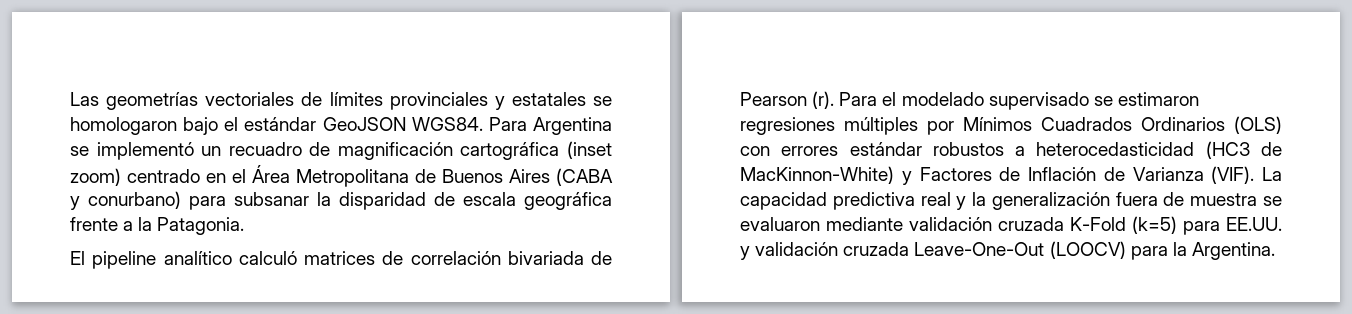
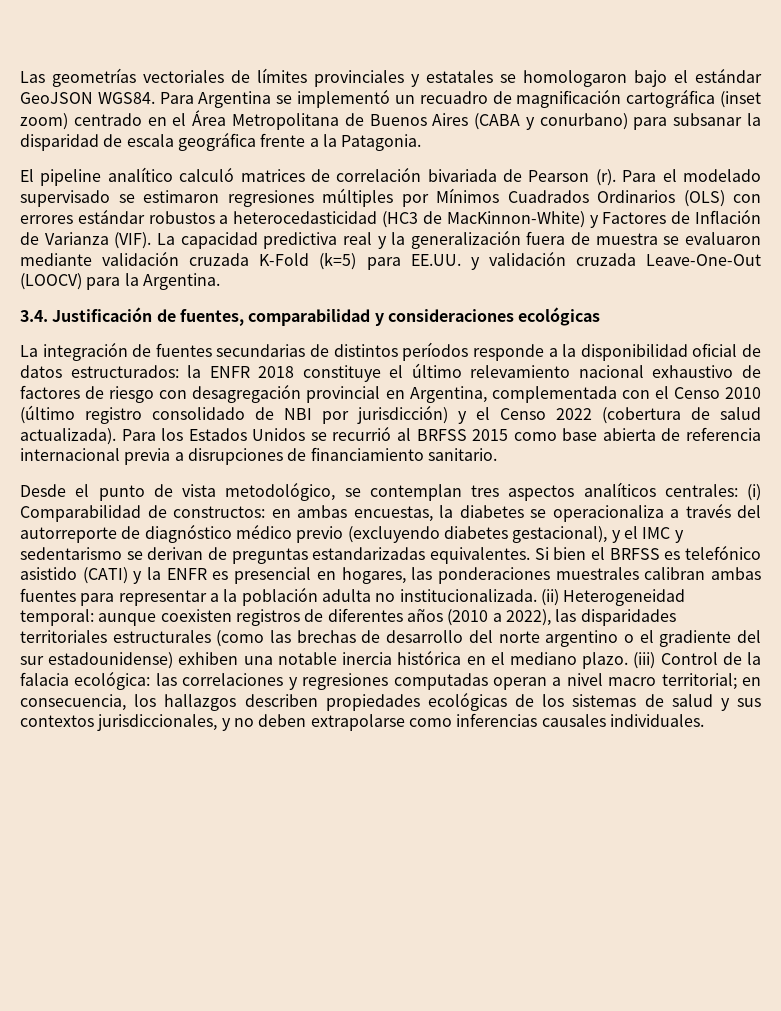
+ 3.4. Justificación de fuentes, comparabilidad y consideraciones ecológicas
+ La integración de fuentes secundarias de distintos períodos responde a la disponibilidad oficial de datos estructurados: la ENFR 2018 constituye el último relevamiento nacional exhaustivo de factores de riesgo con desagregación provincial en Argentina, complementada con el Censo 2010 (último registro consolidado de NBI por jurisdicción) y el Censo 2022 (cobertura de salud actualizada). Para los Estados Unidos se recurrió al BRFSS 2015 como base abierta de referencia internacional previa a disrupciones de financiamiento sanitario.
+ Desde el punto de vista metodológico, se contemplan tres aspectos analíticos centrales: (i) Comparabilidad de constructos: en ambas encuestas, la diabetes se operacionaliza a través del autorreporte de diagnóstico médico previo (excluyendo diabetes gestacional), y el IMC y sedentarismo se derivan de preguntas estandarizadas equivalentes. Si bien el BRFSS es telefónico asistido (CATI) y la ENFR es presencial en hogares, las ponderaciones muestrales calibran ambas fuentes para representar a la población adulta no institucionalizada. (ii) Heterogeneidad temporal: aunque coexisten registros de diferentes años (2010 a 2022), las disparidades territoriales estructurales (como las brechas de desarrollo del norte argentino o el gradiente del sur estadounidense) exhiben una notable inercia histórica en el mediano plazo. (iii) Control de la falacia ecológica: las correlaciones y regresiones computadas operan a nivel macro territorial; en consecuencia, los hallazgos describen propiedades ecológicas de los sistemas de salud y sus contextos jurisdiccionales, y no deben extrapolarse como inferencias causales individuales.

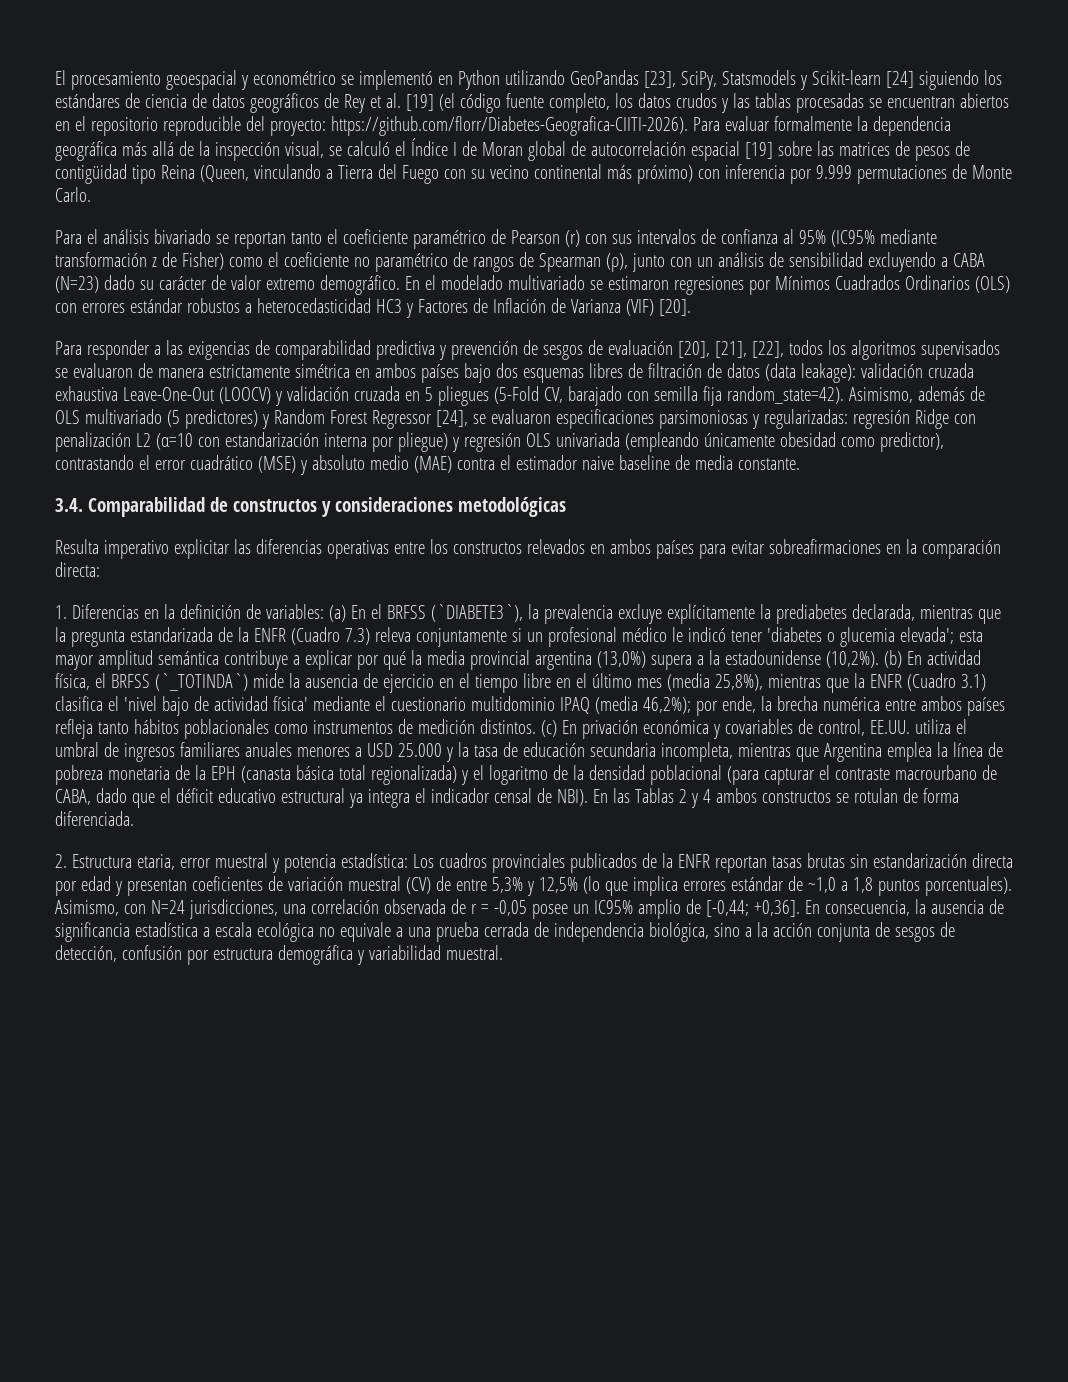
- Las geometrías vectoriales de límites provinciales y estatales se homologaron bajo el estándar GeoJSON WGS84. Para Argentina se implementó un recuadro de magnificación cartográfica (inset zoom) centrado en el Área Metropolitana de Buenos Aires (CABA y conurbano) para subsanar la disparidad de escala geográfica frente a la Patagonia.
- El pipeline analítico calculó matrices de correlación bivariada de Pearson (r). Para el modelado supervisado se estimaron regresiones múltiples por Mínimos Cuadrados Ordinarios (OLS) con errores estándar robustos a heterocedasticidad (HC3 de MacKinnon-White) y Factores de Inflación de Varianza (VIF). La capacidad predictiva real y la generalización fuera de muestra se evaluaron mediante validación cruzada K-Fold (k=5) para EE.UU. y validación cruzada Leave-One-Out (LOOCV) para la Argentina.
- 3.4. Justificación de fuentes, comparabilidad y consideraciones ecológicas
- La integración de fuentes secundarias de distintos períodos responde a la disponibilidad oficial de datos estructurados: la ENFR 2018 constituye el último relevamiento nacional exhaustivo de factores de riesgo con desagregación provincial en Argentina, complementada con el Censo 2010 (último registro consolidado de NBI por jurisdicción) y el Censo 2022 (cobertura de salud actualizada). Para los Estados Unidos se recurrió al BRFSS 2015 como base abierta de referencia internacional previa a disrupciones de financiamiento sanitario.
- Desde el punto de vista metodológico, se contemplan tres aspectos analíticos centrales: (i) Comparabilidad de constructos: en ambas encuestas, la diabetes se operacionaliza a través del autorreporte de diagnóstico médico previo (excluyendo diabetes gestacional), y el IMC y sedentarismo se derivan de preguntas estandarizadas equivalentes. Si bien el BRFSS es telefónico asistido (CATI) y la ENFR es presencial en hogares, las ponderaciones muestrales calibran ambas fuentes para representar a la población adulta no institucionalizada. (ii) Heterogeneidad temporal: aunque coexisten registros de diferentes años (2010 a 2022), las disparidades territoriales estructurales (como las brechas de desarrollo del norte argentino o el gradiente del sur estadounidense) exhiben una notable inercia histórica en el mediano plazo. (iii) Control de la falacia ecológica: las correlaciones y regresiones computadas operan a nivel macro territorial; en consecuencia, los hallazgos describen propiedades ecológicas de los sistemas de salud y sus contextos jurisdiccionales, y no deben extrapolarse como inferencias causales individuales.
+ El procesamiento geoespacial y econométrico se implementó en Python utilizando GeoPandas [23], SciPy, Statsmodels y Scikit-learn [24] siguiendo los estándares de ciencia de datos geográficos de Rey et al. [19] (el código fuente completo, los datos crudos y las tablas procesadas se encuentran abiertos en el repositorio reproducible del proyecto: https://github.com/florr/Diabetes-Geografica-CIITI-2026). Para evaluar formalmente la dependencia geográfica más allá de la inspección visual, se calculó el Índice I de Moran global de autocorrelación espacial [19] sobre las matrices de pesos de contigüidad tipo Reina (Queen, vinculando a Tierra del Fuego con su vecino continental más próximo) con inferencia por 9.999 permutaciones de Monte Carlo.
+ Para el análisis bivariado se reportan tanto el coeficiente paramétrico de Pearson (r) con sus intervalos de confianza al 95% (IC95% mediante transformación z de Fisher) como el coeficiente no paramétrico de rangos de Spearman (ρ), junto con un análisis de sensibilidad excluyendo a CABA (N=23) dado su carácter de valor extremo demográfico. En el modelado multivariado se estimaron regresiones por Mínimos Cuadrados Ordinarios (OLS) con errores estándar robustos a heterocedasticidad HC3 y Factores de Inflación de Varianza (VIF) [20].
+ Para responder a las exigencias de comparabilidad predictiva y prevención de sesgos de evaluación [20], [21], [22], todos los algoritmos supervisados se evaluaron de manera estrictamente simétrica en ambos países bajo dos esquemas libres de filtración de datos (data leakage): validación cruzada exhaustiva Leave-One-Out (LOOCV) y validación cruzada en 5 pliegues (5-Fold CV, barajado con semilla fija random_state=42). Asimismo, además de OLS multivariado (5 predictores) y Random Forest Regressor [24], se evaluaron especificaciones parsimoniosas y regularizadas: regresión Ridge con penalización L2 (α=10 con estandarización interna por pliegue) y regresión OLS univariada (empleando únicamente obesidad como predictor), contrastando el error cuadrático (MSE) y absoluto medio (MAE) contra el estimador naive baseline de media constante.
+ 3.4. Comparabilidad de constructos y consideraciones metodológicas
+ Resulta imperativo explicitar las diferencias operativas entre los constructos relevados en ambos países para evitar sobreafirmaciones en la comparación directa:
+ 1. Diferencias en la definición de variables: (a) En el BRFSS (`DIABETE3`), la prevalencia excluye explícitamente la prediabetes declarada, mientras que la pregunta estandarizada de la ENFR (Cuadro 7.3) releva conjuntamente si un profesional médico le indicó tener 'diabetes o glucemia elevada'; esta mayor amplitud semántica contribuye a explicar por qué la media provincial argentina (13,0%) supera a la estadounidense (10,2%). (b) En actividad física, el BRFSS (`_TOTINDA`) mide la ausencia de ejercicio en el tiempo libre en el último mes (media 25,8%), mientras que la ENFR (Cuadro 3.1) clasifica el 'nivel bajo de actividad física' mediante el cuestionario multidominio IPAQ (media 46,2%); por ende, la brecha numérica entre ambos países refleja tanto hábitos poblacionales como instrumentos de medición distintos. (c) En privación económica y covariables de control, EE.UU. utiliza el umbral de ingresos familiares anuales menores a USD 25.000 y la tasa de educación secundaria incompleta, mientras que Argentina emplea la línea de pobreza monetaria de la EPH (canasta básica total regionalizada) y el logaritmo de la densidad poblacional (para capturar el contraste macrourbano de CABA, dado que el déficit educativo estructural ya integra el indicador censal de NBI). En las Tablas 2 y 4 ambos constructos se rotulan de forma diferenciada.
+ 2. Estructura etaria, error muestral y potencia estadística: Los cuadros provinciales publicados de la ENFR reportan tasas brutas sin estandarización directa por edad y presentan coeficientes de variación muestral (CV) de entre 5,3% y 12,5% (lo que implica errores estándar de ~1,0 a 1,8 puntos porcentuales). Asimismo, con N=24 jurisdicciones, una correlación observada de r = -0,05 posee un IC95% amplio de [-0,44; +0,36]. En consecuencia, la ausencia de significancia estadística a escala ecológica no equivale a una prueba cerrada de independencia biológica, sino a la acción conjunta de sesgos de detección, confusión por estructura demográfica y variabilidad muestral.

